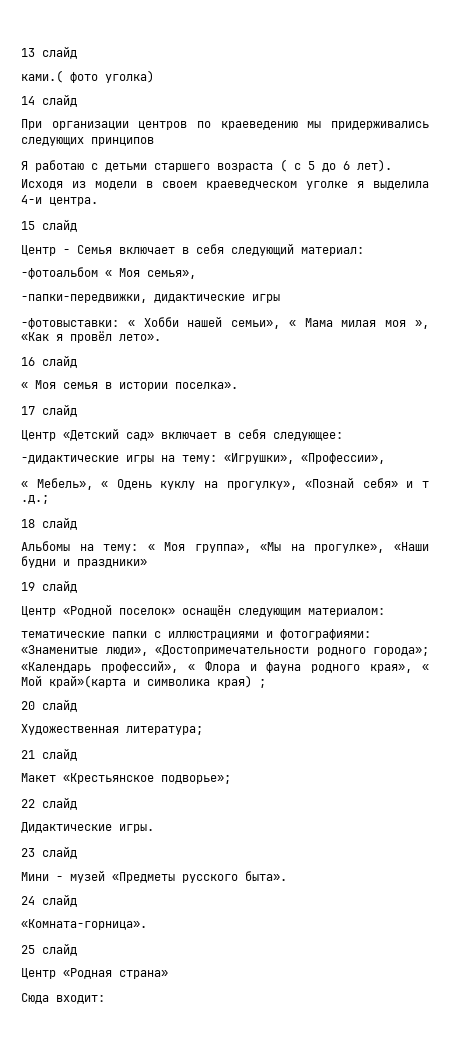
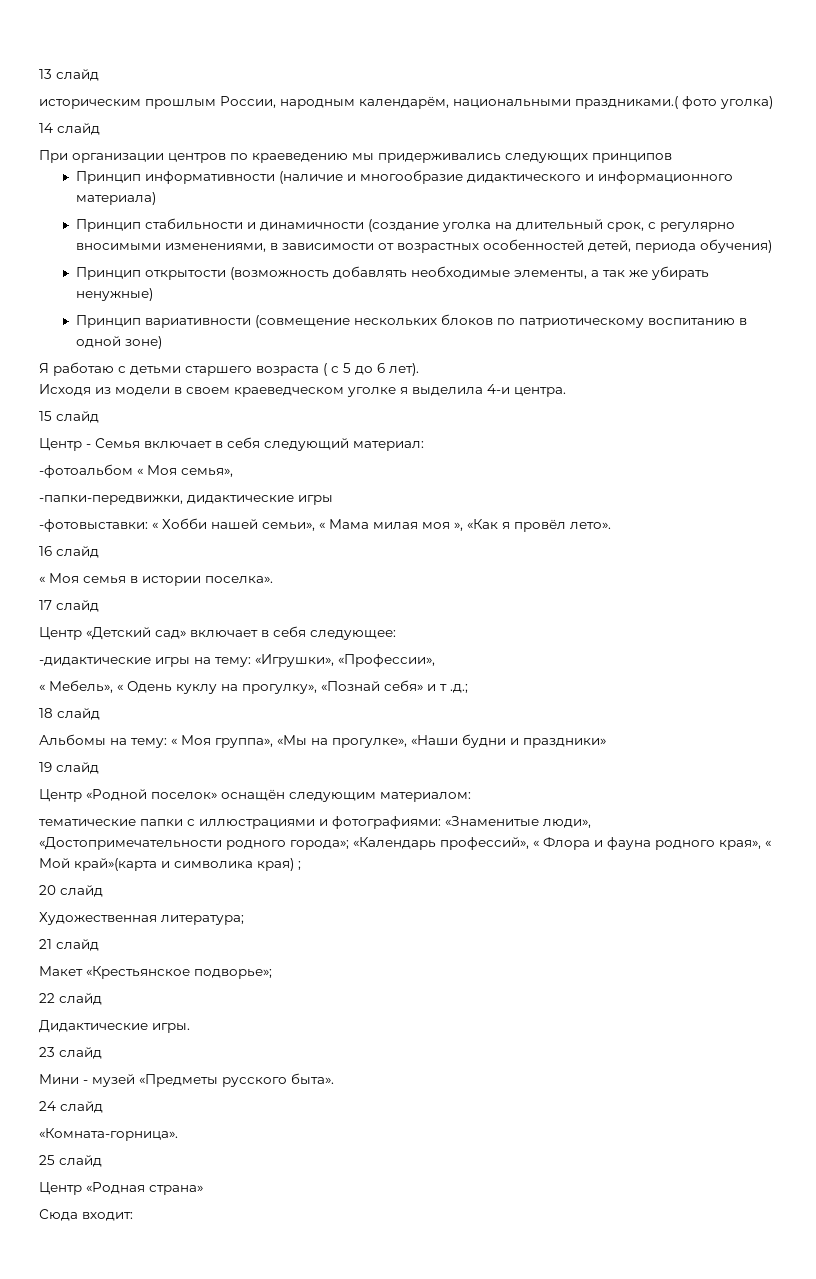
- ками.( фото уголка)
+ историческим прошлым России, народным календарём, национальными праздниками.( фото уголка)
+ Принцип информативности (наличие и многообразие дидактического и информационного материала)
+ Принцип стабильности и динамичности (создание уголка на длительный срок, с регулярно вносимыми изменениями, в зависимости от возрастных особенностей детей, периода обучения)
+ Принцип открытости (возможность добавлять необходимые элементы, а так же убирать ненужные)
+ Принцип вариативности (совмещение нескольких блоков по патриотическому воспитанию в одной зоне)

